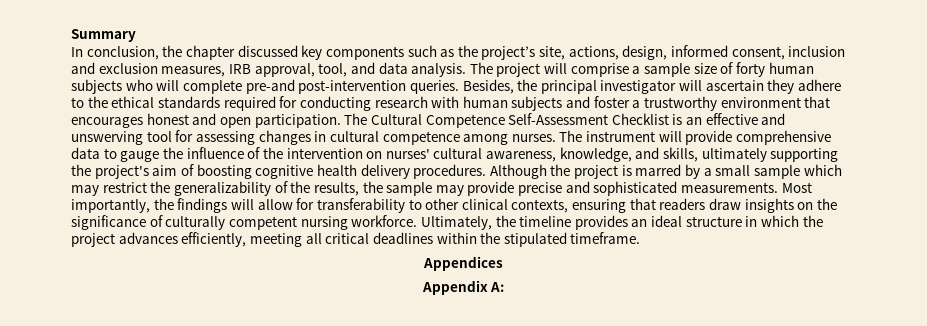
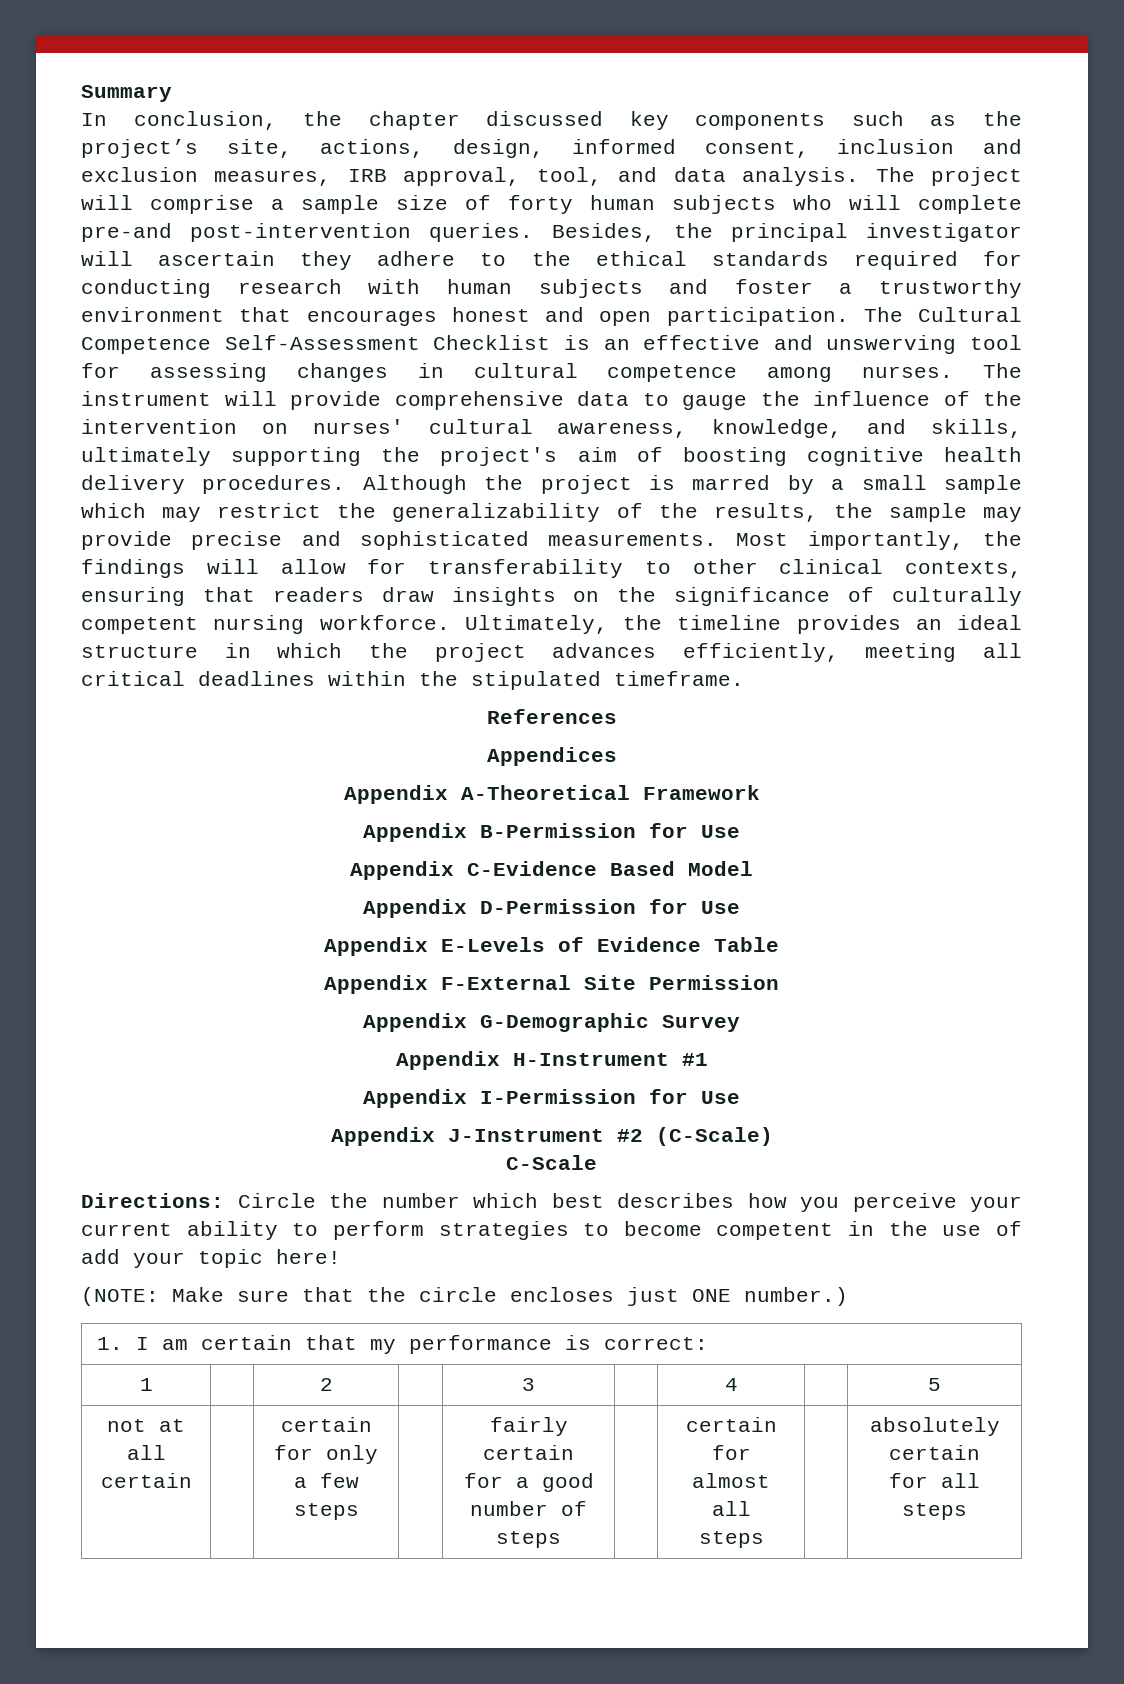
+ References
- Appendix A:
+ Appendix A-Theoretical Framework
+ Appendix B-Permission for Use
+ Appendix C-Evidence Based Model
+ Appendix D-Permission for Use
+ Appendix E-Levels of Evidence Table
+ Appendix F-External Site Permission
+ Appendix G-Demographic Survey
+ Appendix H-Instrument #1
+ Appendix I-Permission for Use
+ Appendix J-Instrument #2 (C-Scale)
+ C-Scale
+ Directions: Circle the number which best describes how you perceive your current ability to perform strategies to become competent in the use of add your topic here!
+ (NOTE: Make sure that the circle encloses just ONE number.)
+ 1. I am certain that my performance is correct:
+ 1 | | 2 | | 3 | | 4 | | 5
+ not at all certain | | certain for only a few steps | | fairly certain for a good number of steps | | certain for almost all steps | | absolutely certain for all steps

